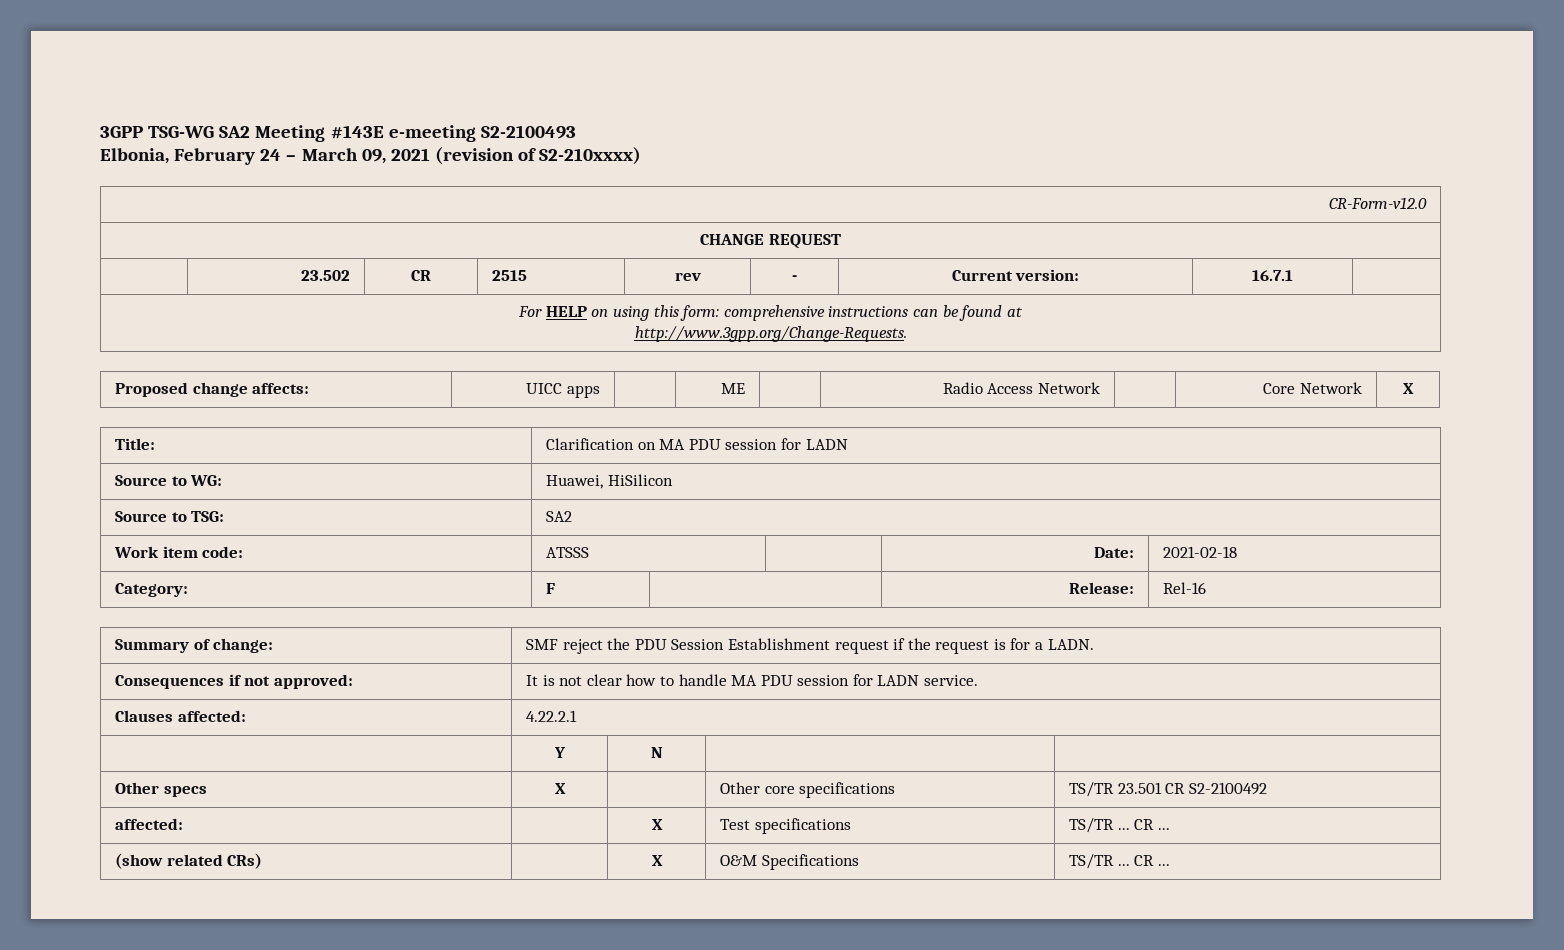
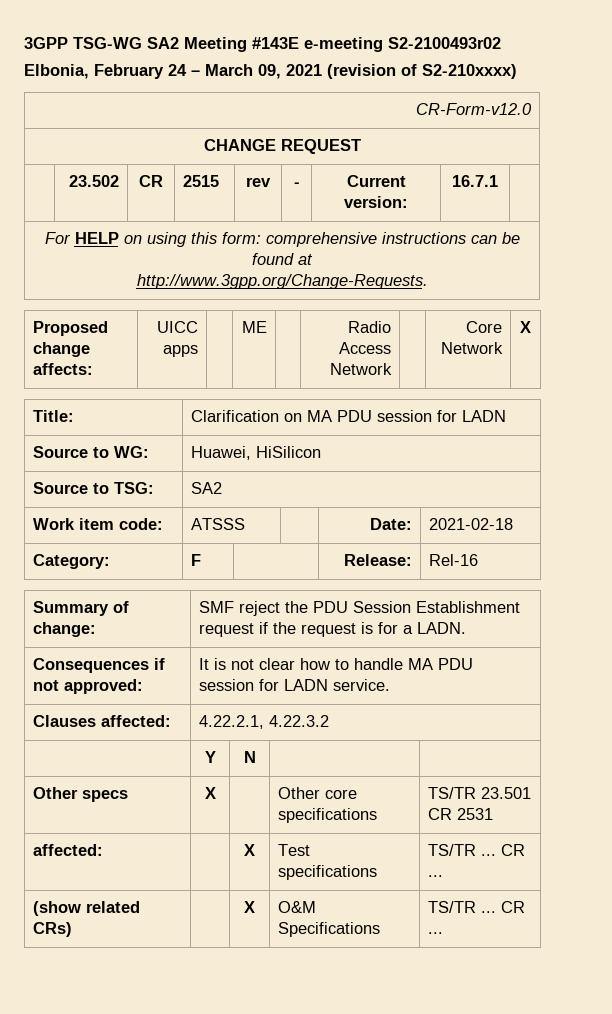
- 3GPP TSG-WG SA2 Meeting #143E e-meeting S2-2100493
+ 3GPP TSG-WG SA2 Meeting #143E e-meeting S2-2100493r02
- Clauses affected: | 4.22.2.1
+ Clauses affected: | 4.22.2.1, 4.22.3.2
- Other specs | X | | Other core specifications | TS/TR 23.501 CR S2-2100492
+ Other specs | X | | Other core specifications | TS/TR 23.501 CR 2531

